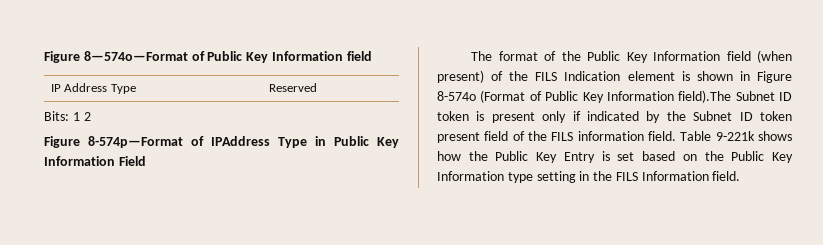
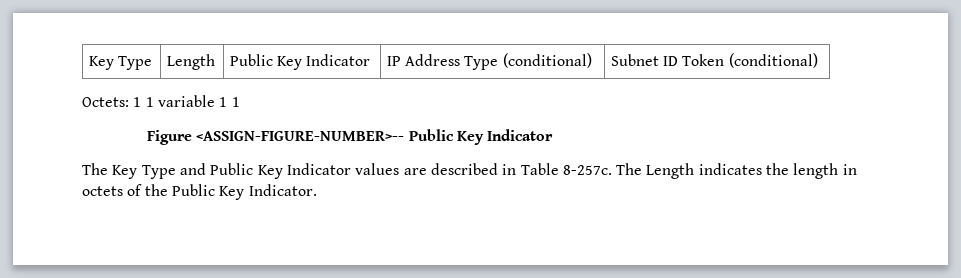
- Figure 8—574o—Format of Public Key Information field
- IP Address Type | Reserved
- Bits: 1 2
- Figure 8-574p—Format of IPAddress Type in Public Key Information Field
- The format of the Public Key Information field (when present) of the FILS Indication element is shown in Figure 8-574o (Format of Public Key Information field).The Subnet ID token is present only if indicated by the Subnet ID token present field of the FILS information field. Table 9-221k shows how the Public Key Entry is set based on the Public Key Information type setting in the FILS Information field.
+ Key Type | Length | Public Key Indicator | IP Address Type (conditional) | Subnet ID Token (conditional)
+ Octets: 1 1 variable 1 1
+ Figure <ASSIGN-FIGURE-NUMBER>-- Public Key Indicator
+ The Key Type and Public Key Indicator values are described in Table 8-257c. The Length indicates the length in octets of the Public Key Indicator.

